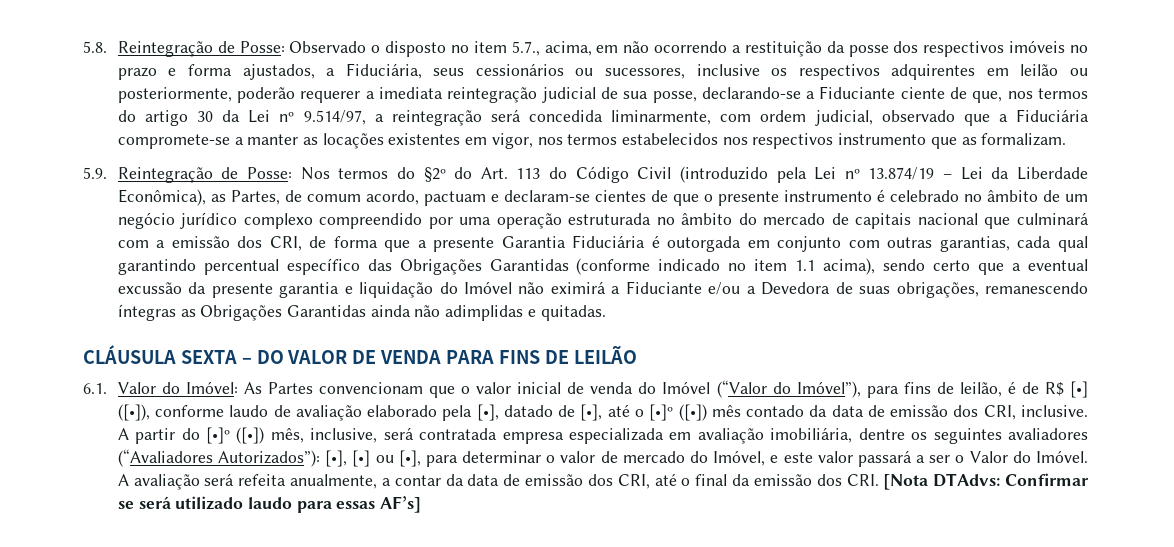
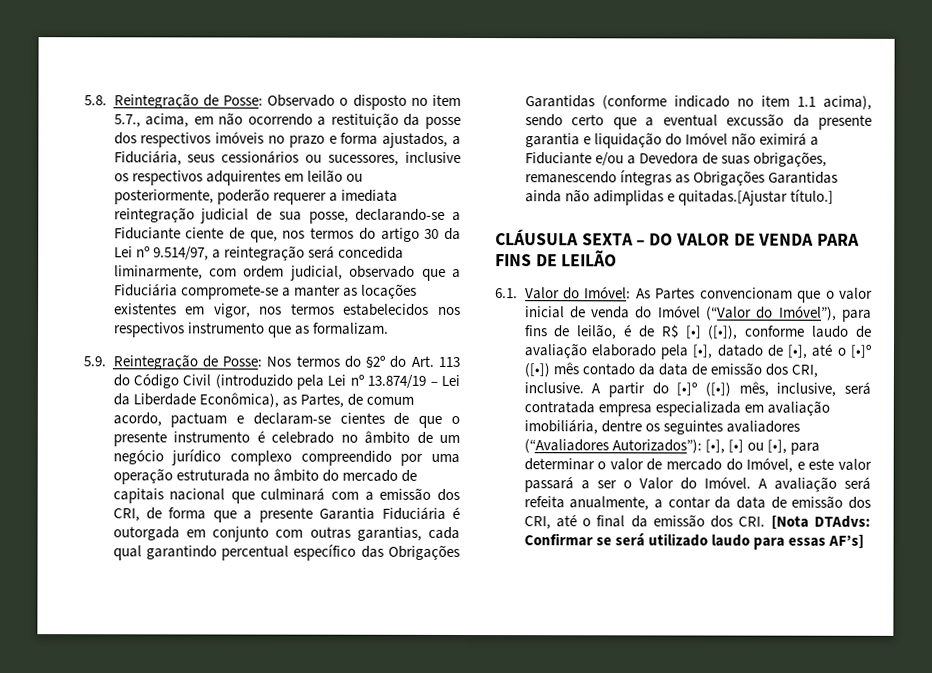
- Nos termos do §2º do Art. 113 do Código Civil (introduzido pela Lei nº 13.874/19 – Lei da Liberdade Econômica), as Partes, de comum acordo, pactuam e declaram-se cientes de que o presente instrumento é celebrado no âmbito de um negócio jurídico complexo compreendido por uma operação estruturada no âmbito do mercado de capitais nacional que culminará com a emissão dos CRI, de forma que a presente Garantia Fiduciária é outorgada em conjunto com outras garantias, cada qual garantindo percentual específico das Obrigações Garantidas (conforme indicado no item 1.1 acima), sendo certo que a eventual excussão da presente garantia e liquidação do Imóvel não eximirá a Fiduciante e/ou a Devedora de suas obrigações, remanescendo íntegras as Obrigações Garantidas ainda não adimplidas e quitadas.
+ Nos termos do §2º do Art. 113 do Código Civil (introduzido pela Lei nº 13.874/19 – Lei da Liberdade Econômica), as Partes, de comum acordo, pactuam e declaram-se cientes de que o presente instrumento é celebrado no âmbito de um negócio jurídico complexo compreendido por uma operação estruturada no âmbito do mercado de capitais nacional que culminará com a emissão dos CRI, de forma que a presente Garantia Fiduciária é outorgada em conjunto com outras garantias, cada qual garantindo percentual específico das Obrigações Garantidas (conforme indicado no item 1.1 acima), sendo certo que a eventual excussão da presente garantia e liquidação do Imóvel não eximirá a Fiduciante e/ou a Devedora de suas obrigações, remanescendo íntegras as Obrigações Garantidas ainda não adimplidas e quitadas.[Ajustar título.]

